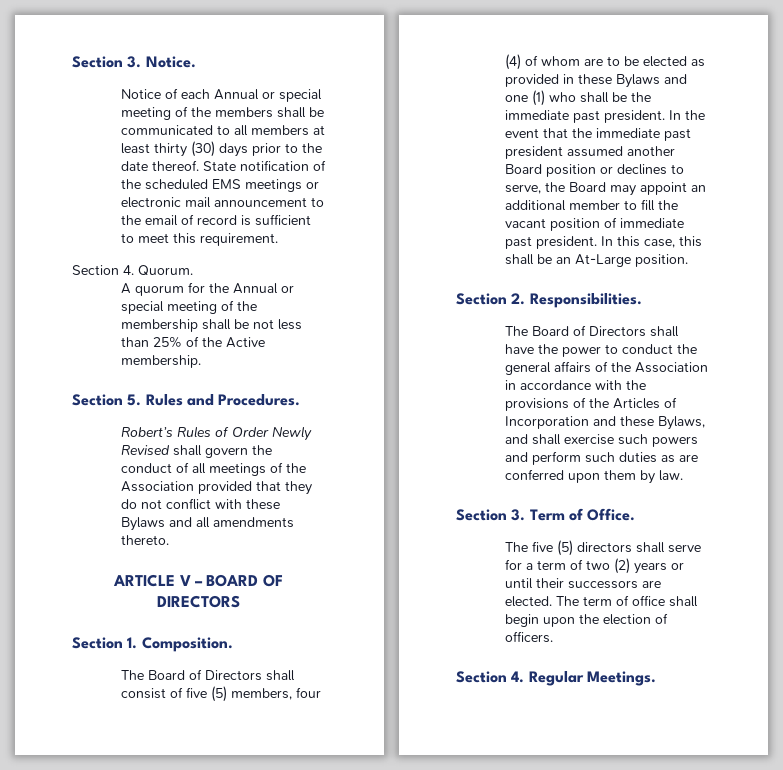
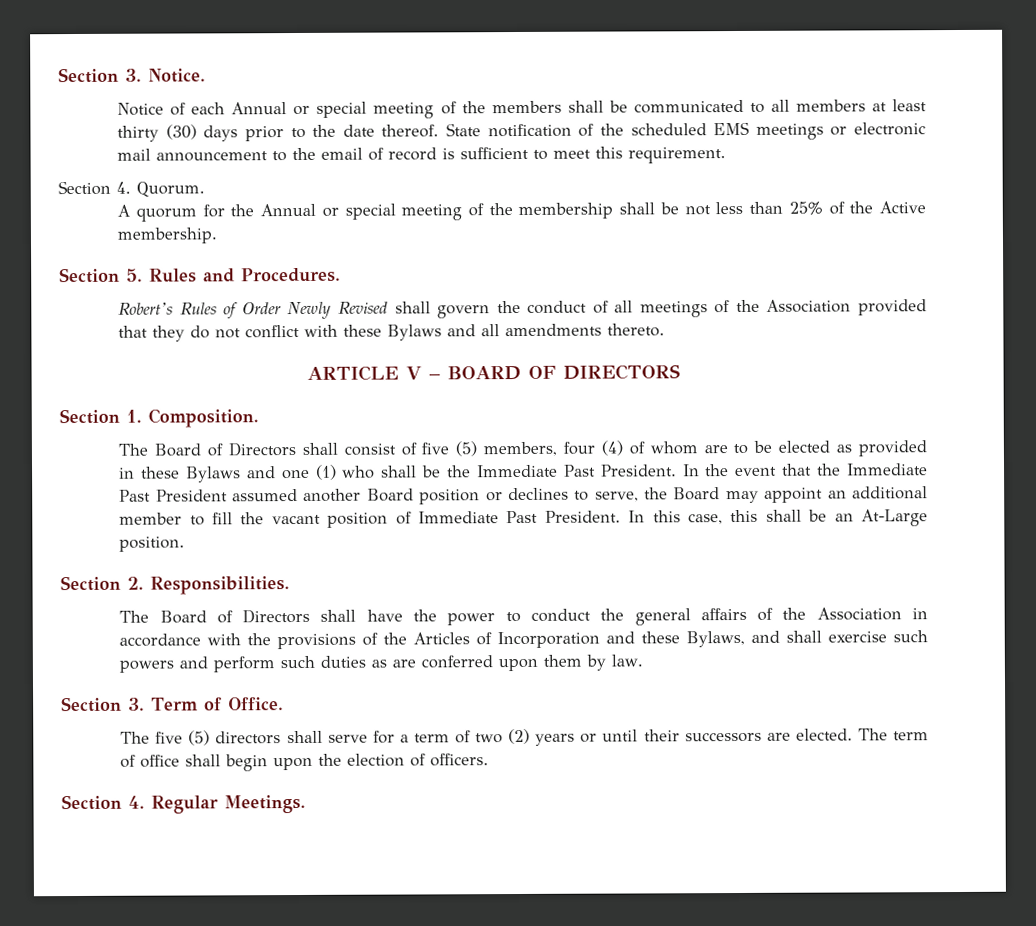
- The Board of Directors shall consist of five (5) members, four (4) of whom are to be elected as provided in these Bylaws and one (1) who shall be the immediate past president.
+ The Board of Directors shall consist of five (5) members, four (4) of whom are to be elected as provided in these Bylaws and one (1) who shall be the Immediate Past President.
- In the event that the immediate past president assumed another Board position or declines to serve, the Board may appoint an additional member to fill the vacant position of immediate past president.
+ In the event that the Immediate Past President assumed another Board position or declines to serve, the Board may appoint an additional member to fill the vacant position of Immediate Past President.

